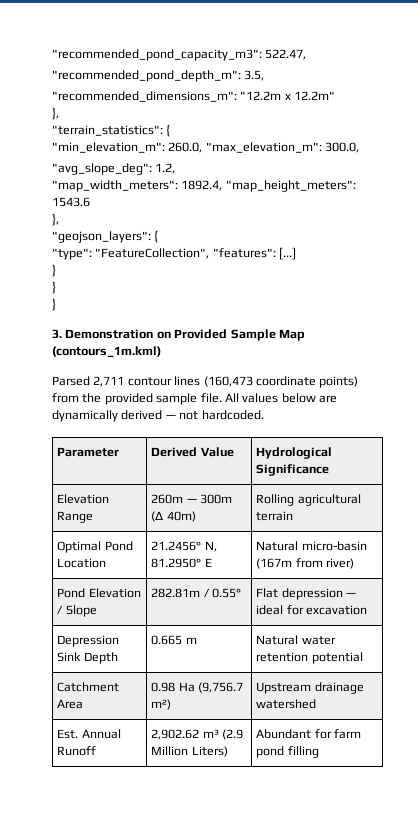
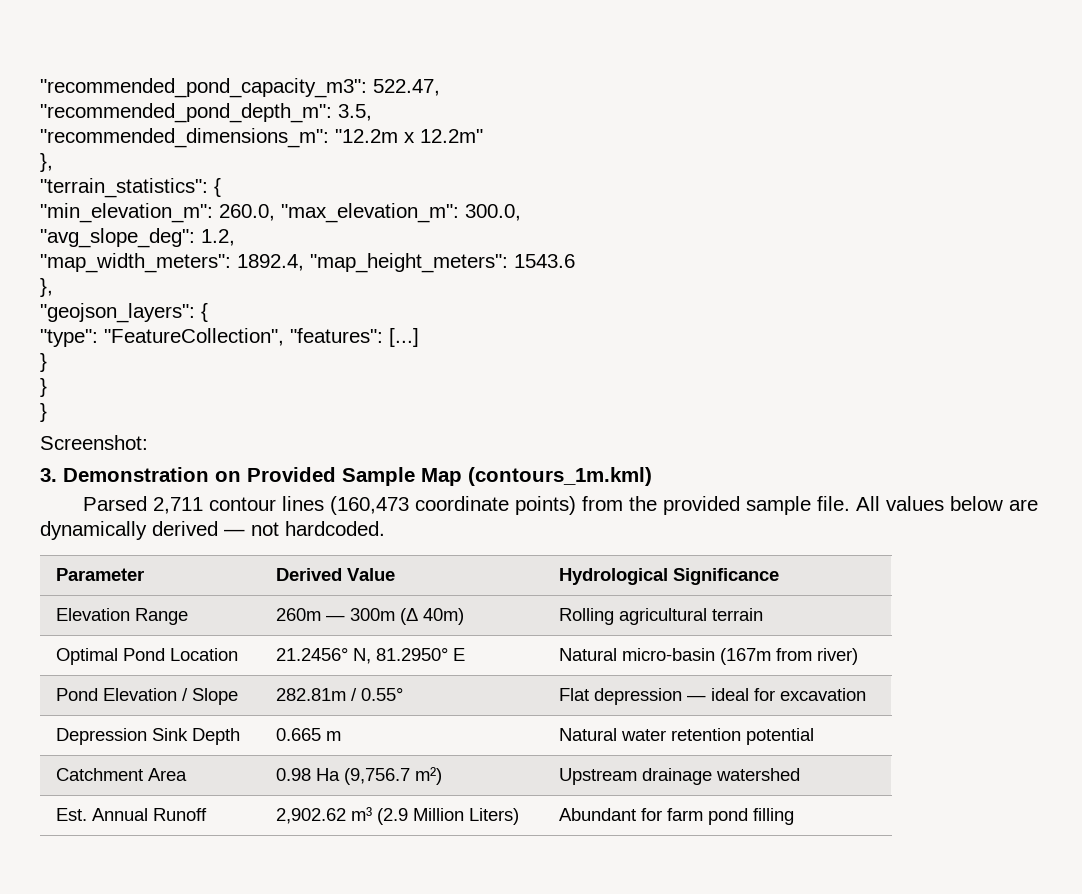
+ Screenshot:

